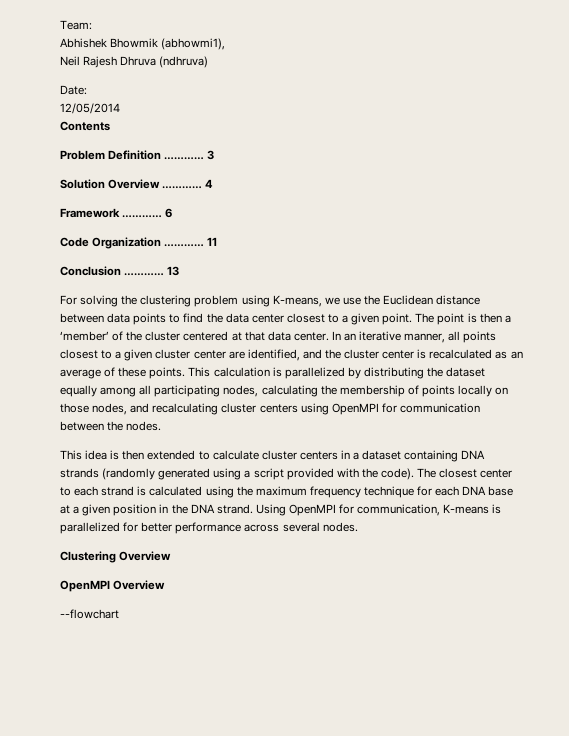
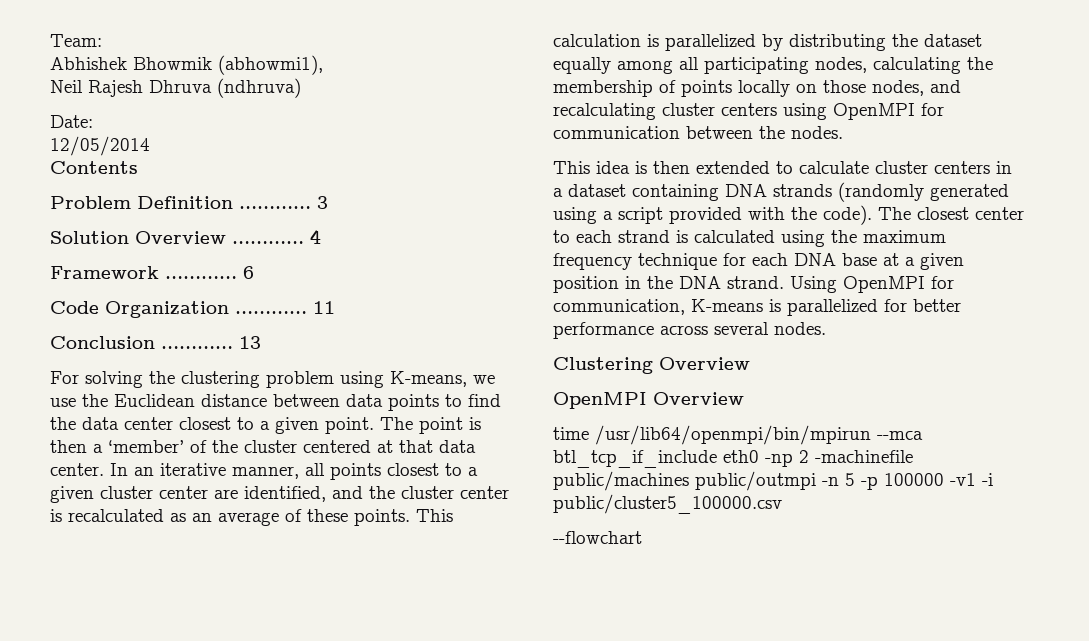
+ time /usr/lib64/openmpi/bin/mpirun --mca btl_tcp_if_include eth0 -np 2 -machinefile public/machines public/outmpi -n 5 -p 100000 -v1 -i public/cluster5_100000.csv

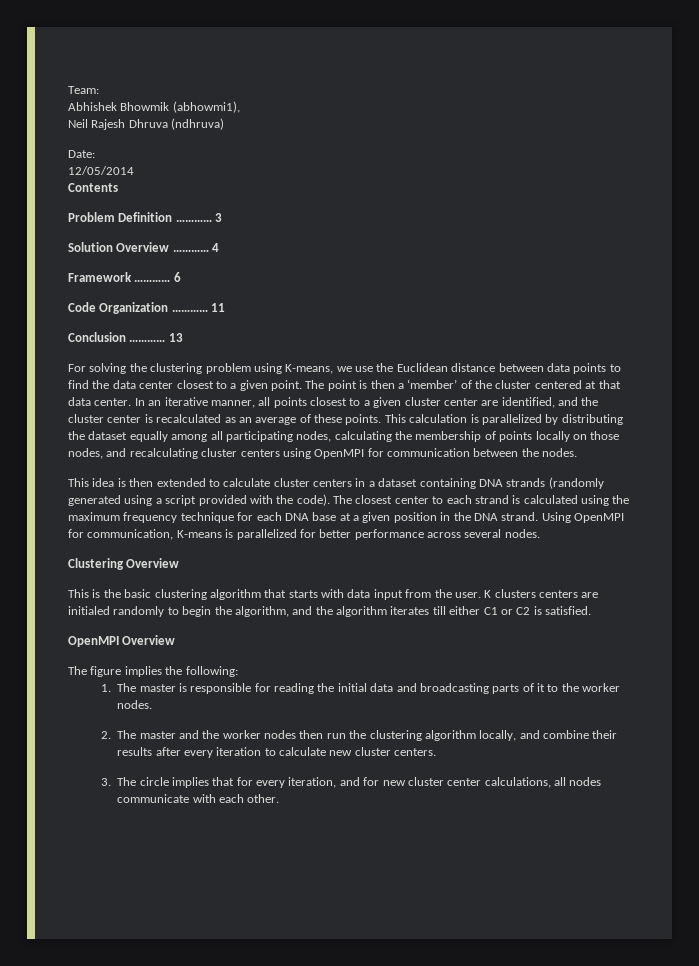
+ This is the basic clustering algorithm that starts with data input from the user. K clusters centers are initialed randomly to begin the algorithm, and the algorithm iterates till either C1 or C2 is satisfied.
  OpenMPI Overview
- time /usr/lib64/openmpi/bin/mpirun --mca btl_tcp_if_include eth0 -np 2 -machinefile public/machines public/outmpi -n 5 -p 100000 -v1 -i public/cluster5_100000.csv
- --flowchart
+ The figure implies the following:
+ 1. The master is responsible for reading the initial data and broadcasting parts of it to the worker nodes.
+ 2. The master and the worker nodes then run the clustering algorithm locally, and combine their results after every iteration to calculate new cluster centers.
+ 3. The circle implies that for every iteration, and for new cluster center calculations, all nodes communicate with each other.

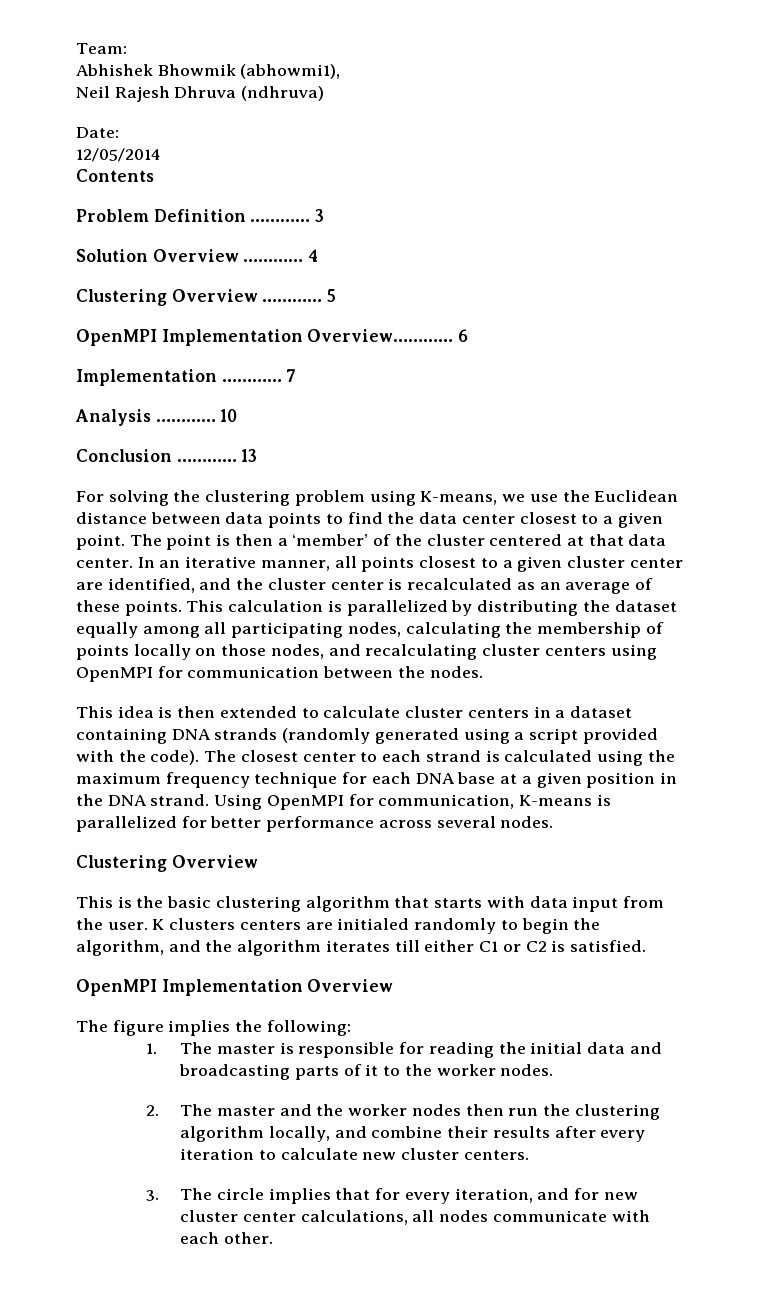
- Framework ………… 6
- Code Organization ………… 11
+ Clustering Overview ………… 5
+ OpenMPI Implementation Overview………… 6
+ Implementation ………… 7
+ Analysis ………… 10
- OpenMPI Overview
+ OpenMPI Implementation Overview

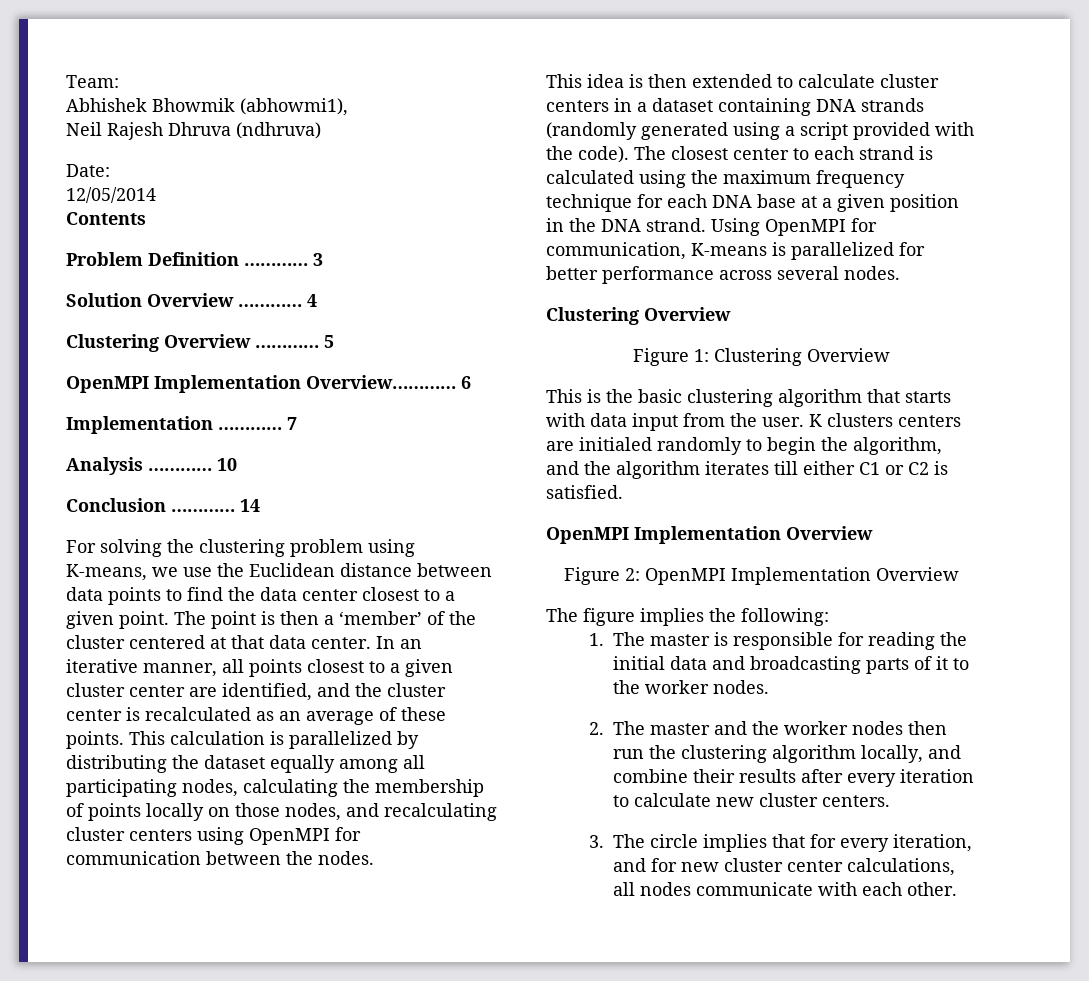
- 13
+ 14
+ Figure 1: Clustering Overview
+ Figure 2: OpenMPI Implementation Overview

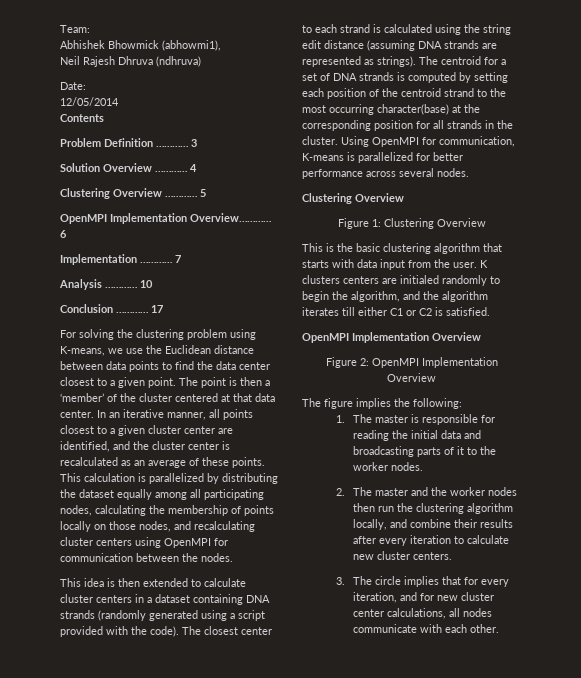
- Abhishek Bhowmik (abhowmi1),
+ Abhishek Bhowmick (abhowmi1),
- 14
+ 17
- The closest center to each strand is calculated using the maximum frequency technique for each DNA base at a given position in the DNA strand.
+ The closest center to each strand is calculated using the string edit distance (assuming DNA strands are represented as strings). The centroid for a set of DNA strands is computed by setting each position of the centroid strand to the most occurring character(base) at the corresponding position for all strands in the cluster.

